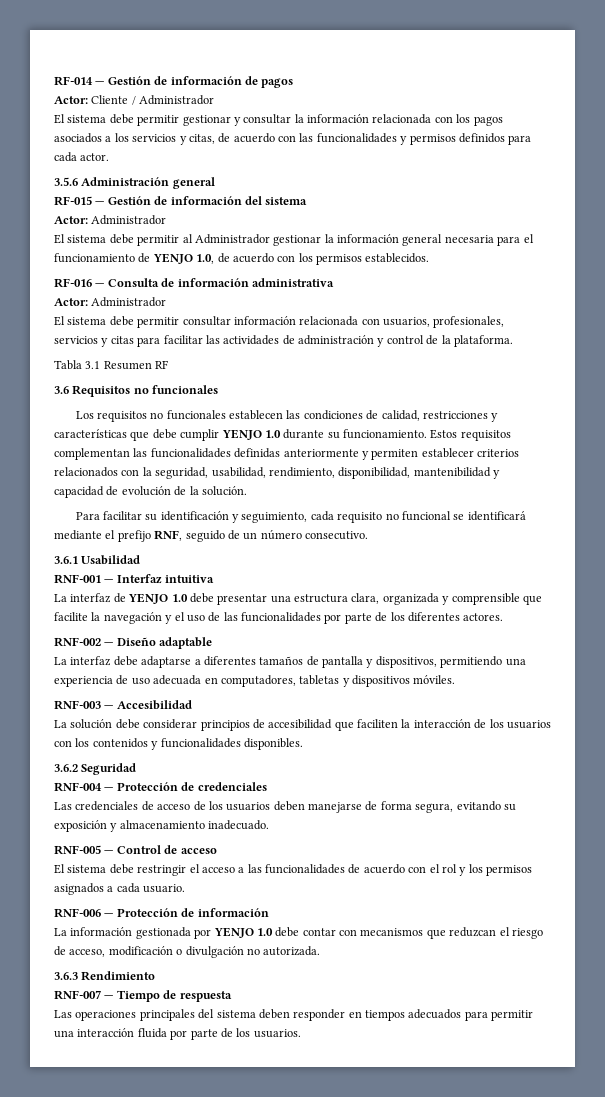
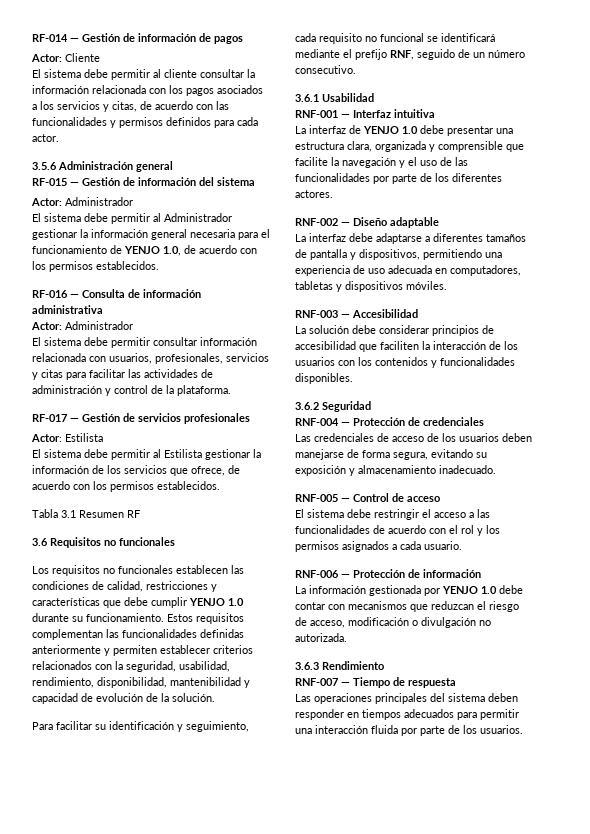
- Actor: Cliente / Administrador
- El sistema debe permitir gestionar y consultar la información relacionada con los pagos asociados a los servicios y citas, de acuerdo con las funcionalidades y permisos definidos para cada actor.
+ Actor: Cliente
+ El sistema debe permitir al cliente consultar la información relacionada con los pagos asociados a los servicios y citas, de acuerdo con las funcionalidades y permisos definidos para cada actor.
+ RF-017 — Gestión de servicios profesionales
+ Actor: Estilista
+ El sistema debe permitir al Estilista gestionar la información de los servicios que ofrece, de acuerdo con los permisos establecidos.

